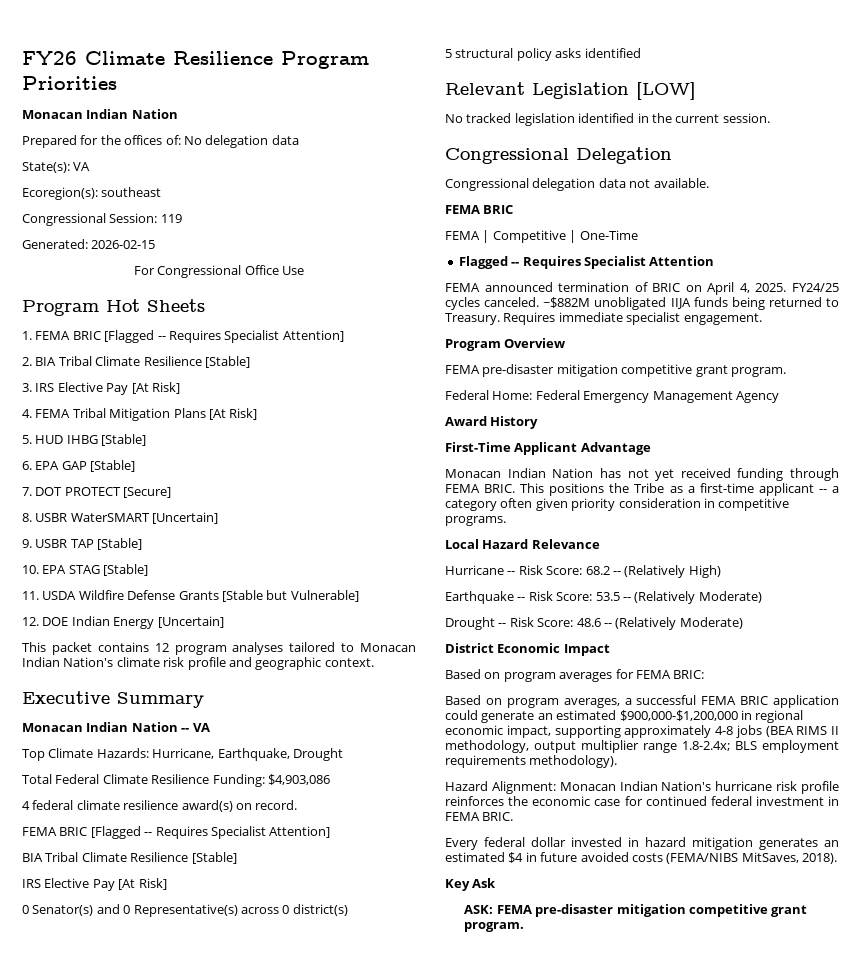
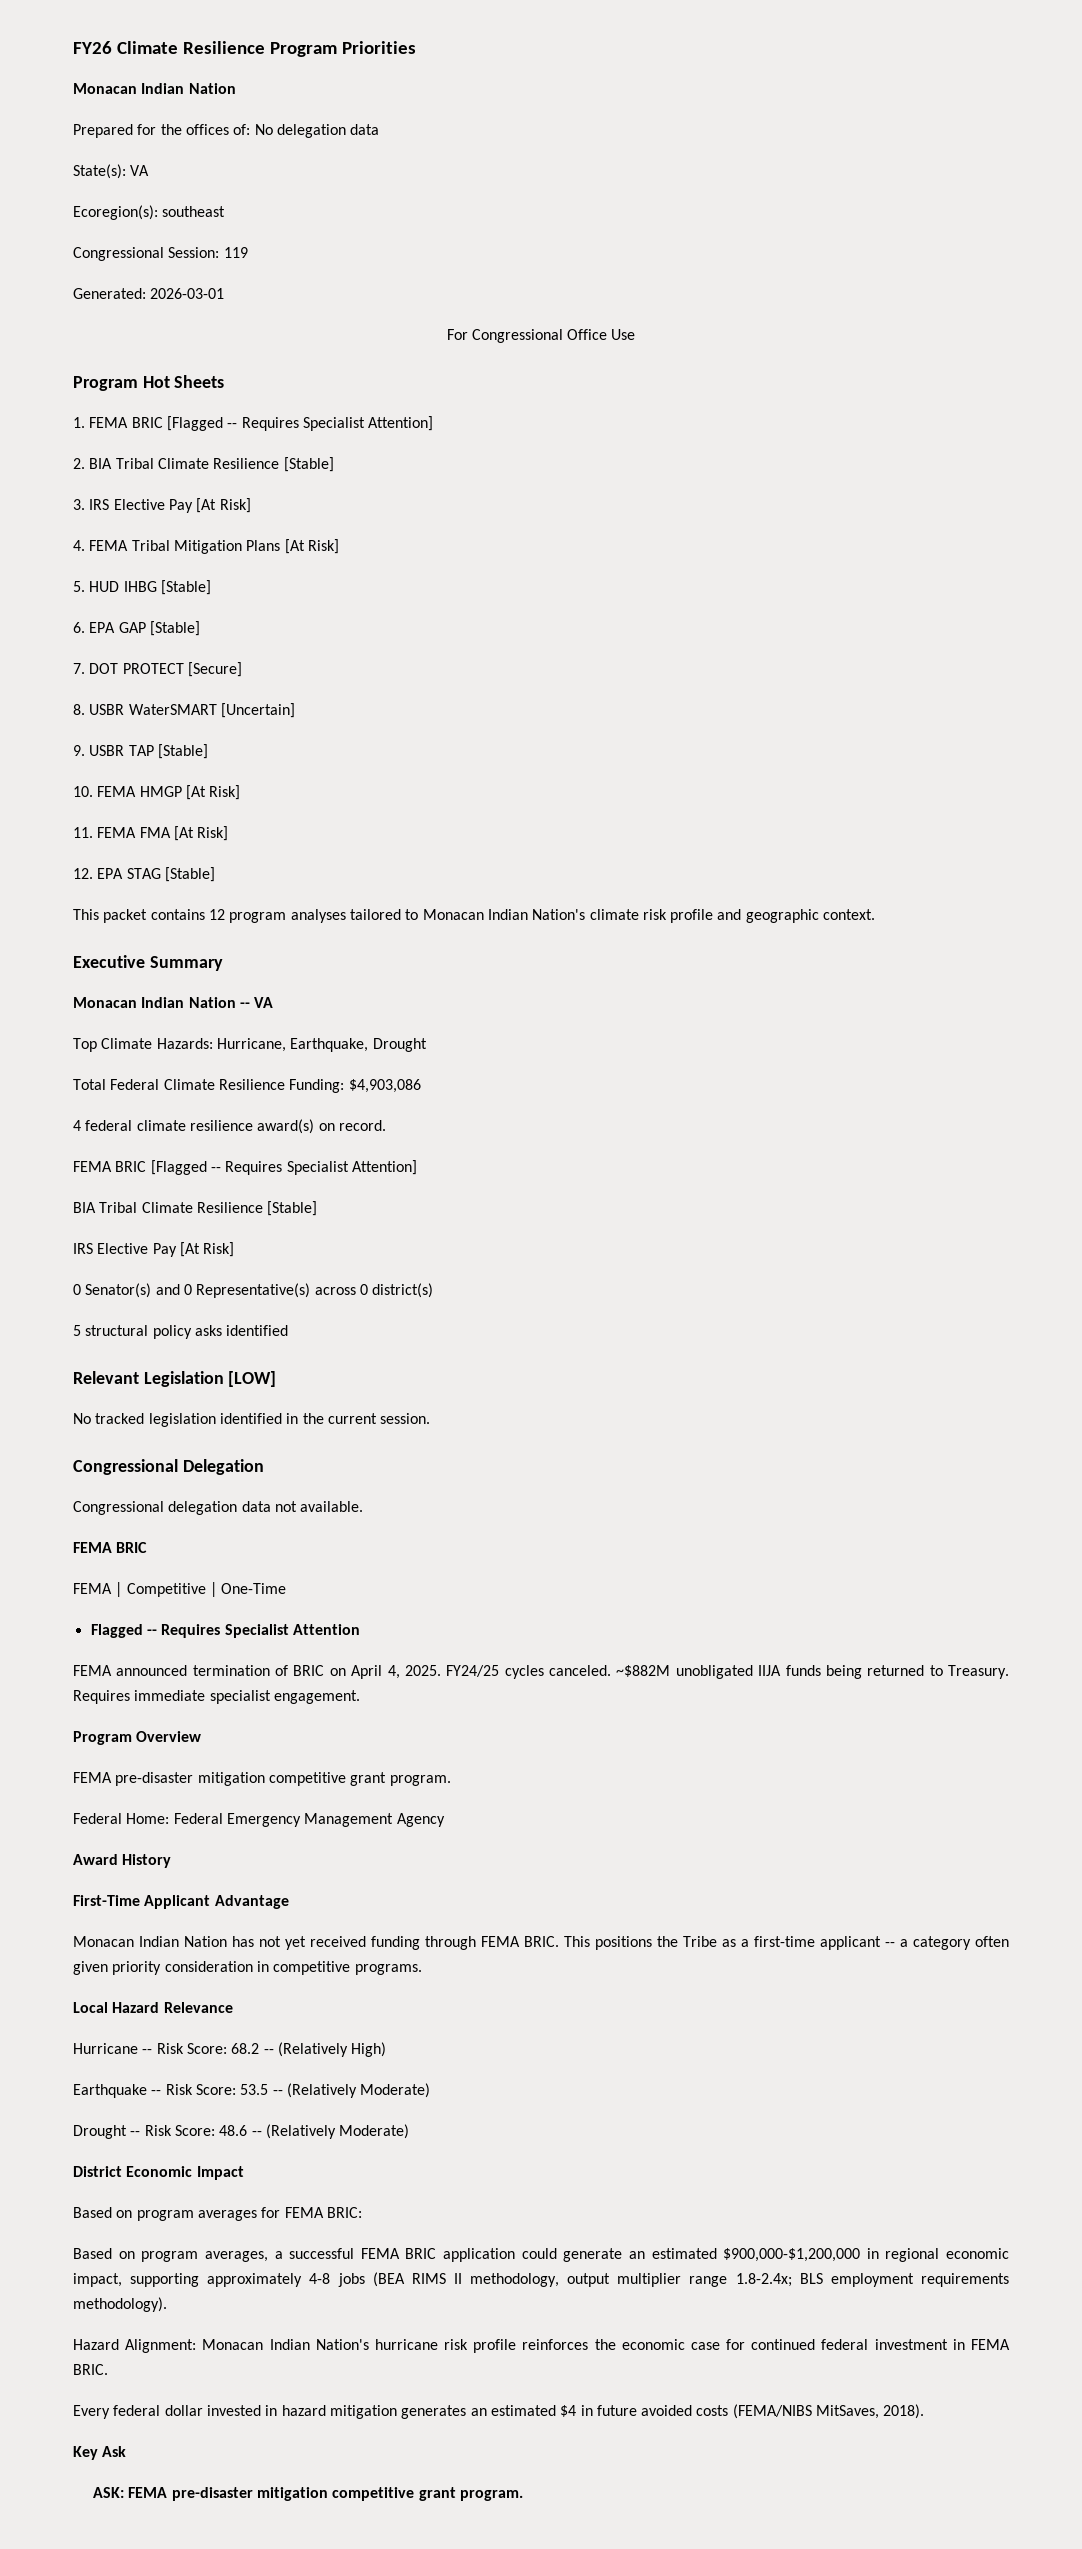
- Generated: 2026-02-15
+ Generated: 2026-03-01
- 10. EPA STAG [Stable]
- 11. USDA Wildfire Defense Grants [Stable but Vulnerable]
- 12. DOE Indian Energy [Uncertain]
+ 10. FEMA HMGP [At Risk]
+ 11. FEMA FMA [At Risk]
+ 12. EPA STAG [Stable]

